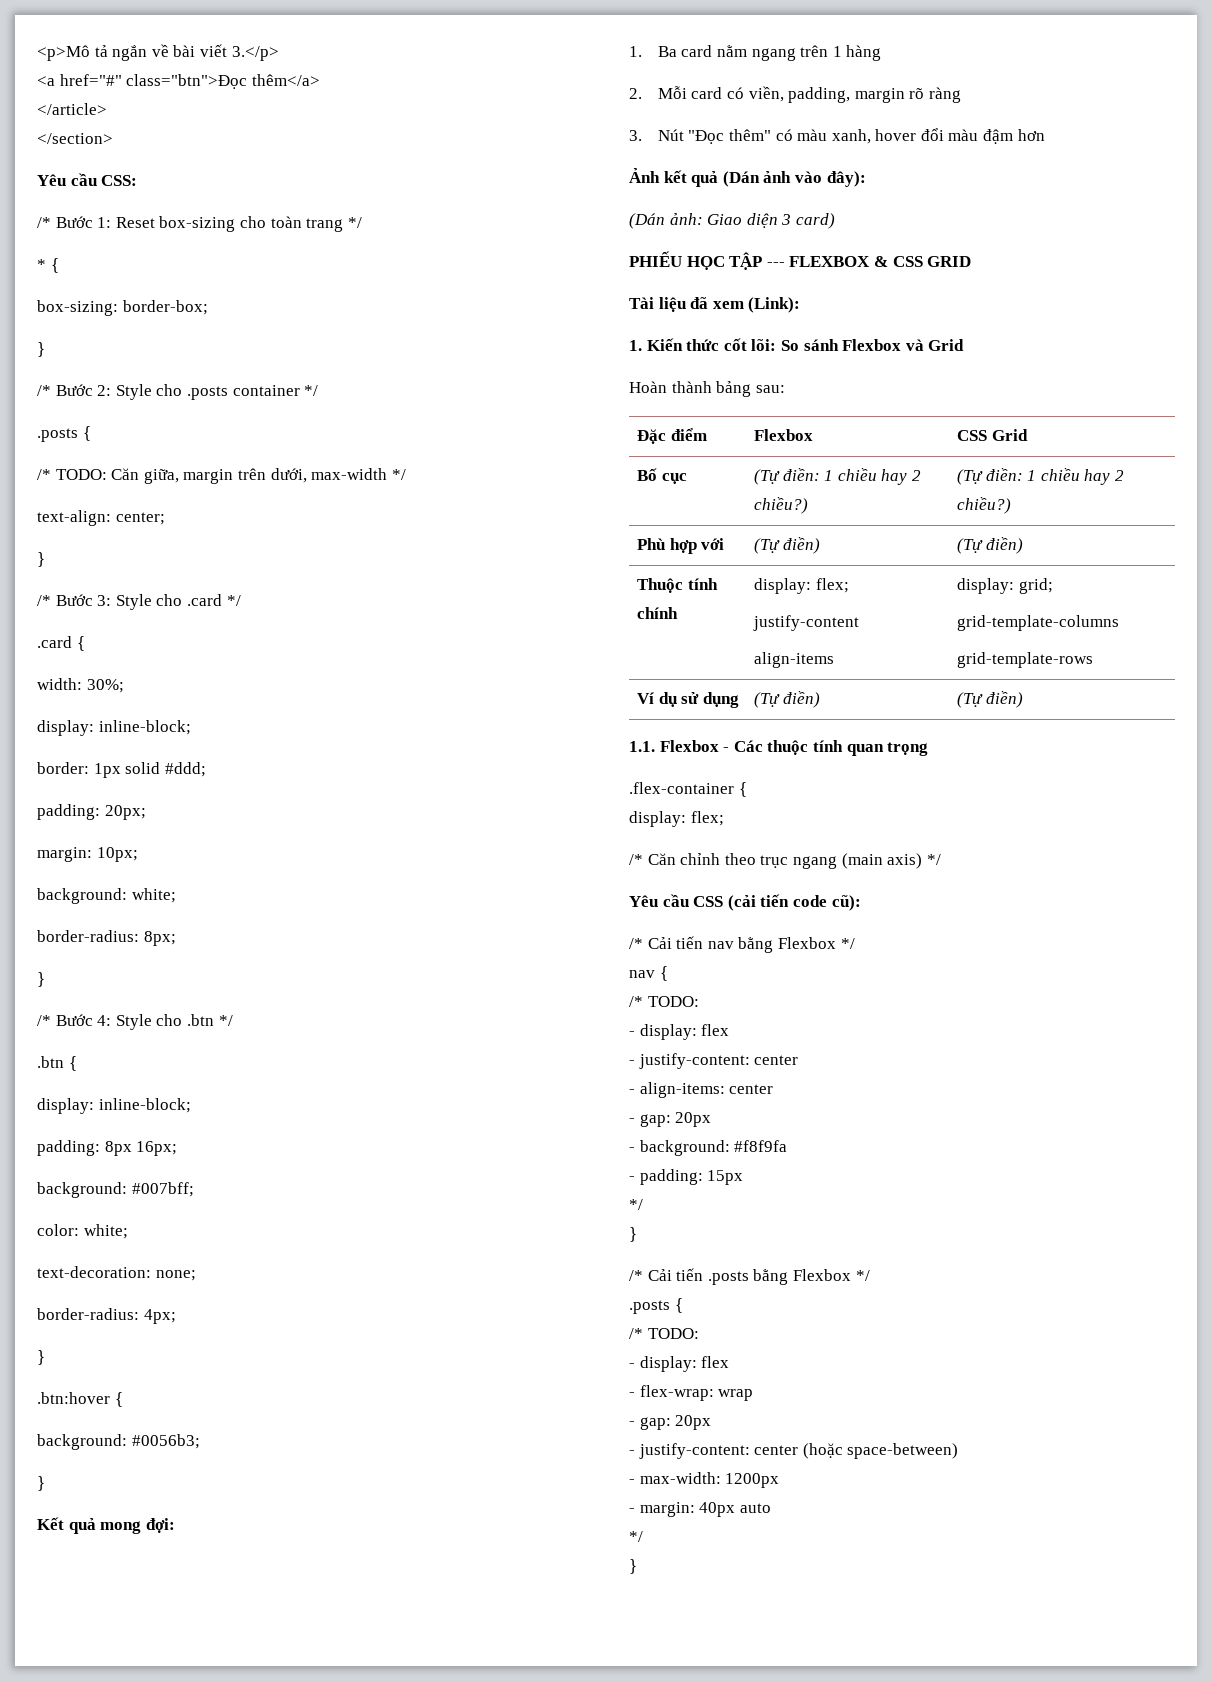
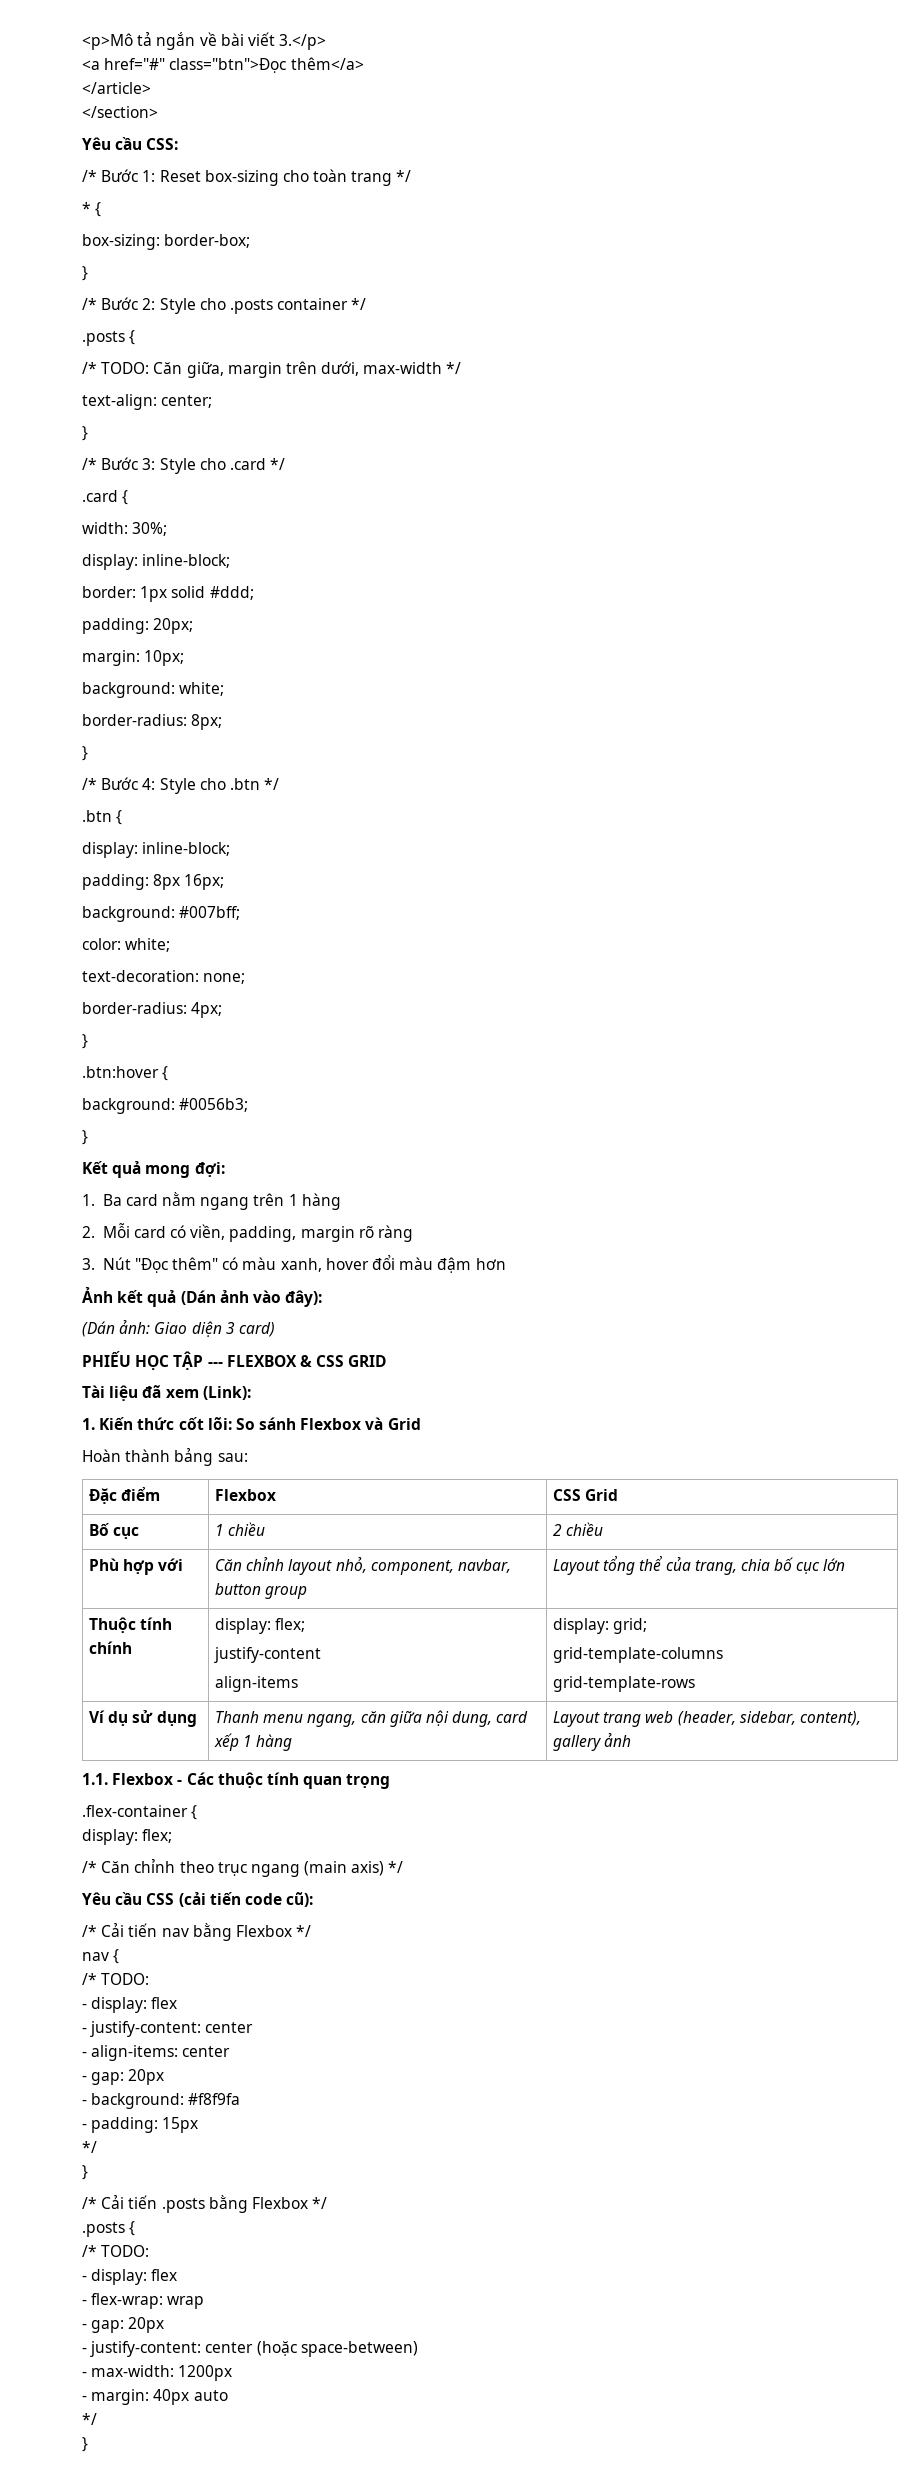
- Bố cục | (Tự điền: 1 chiều hay 2 chiều?) | (Tự điền: 1 chiều hay 2 chiều?)
- Phù hợp với | (Tự điền) | (Tự điền)
+ Bố cục | 1 chiều | 2 chiều
+ Phù hợp với | Căn chỉnh layout nhỏ, component, navbar, button group | Layout tổng thể của trang, chia bố cục lớn
- Ví dụ sử dụng | (Tự điền) | (Tự điền)
+ Ví dụ sử dụng | Thanh menu ngang, căn giữa nội dung, card xếp 1 hàng | Layout trang web (header, sidebar, content), gallery ảnh

